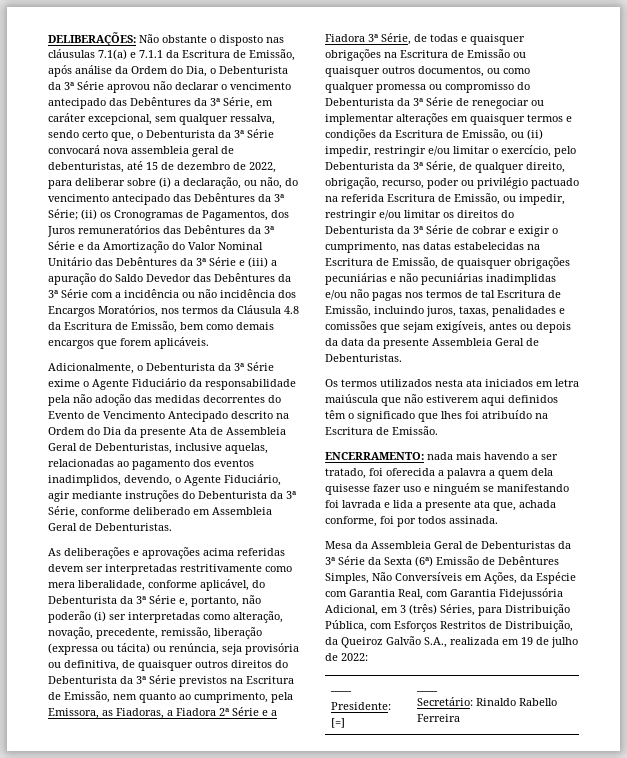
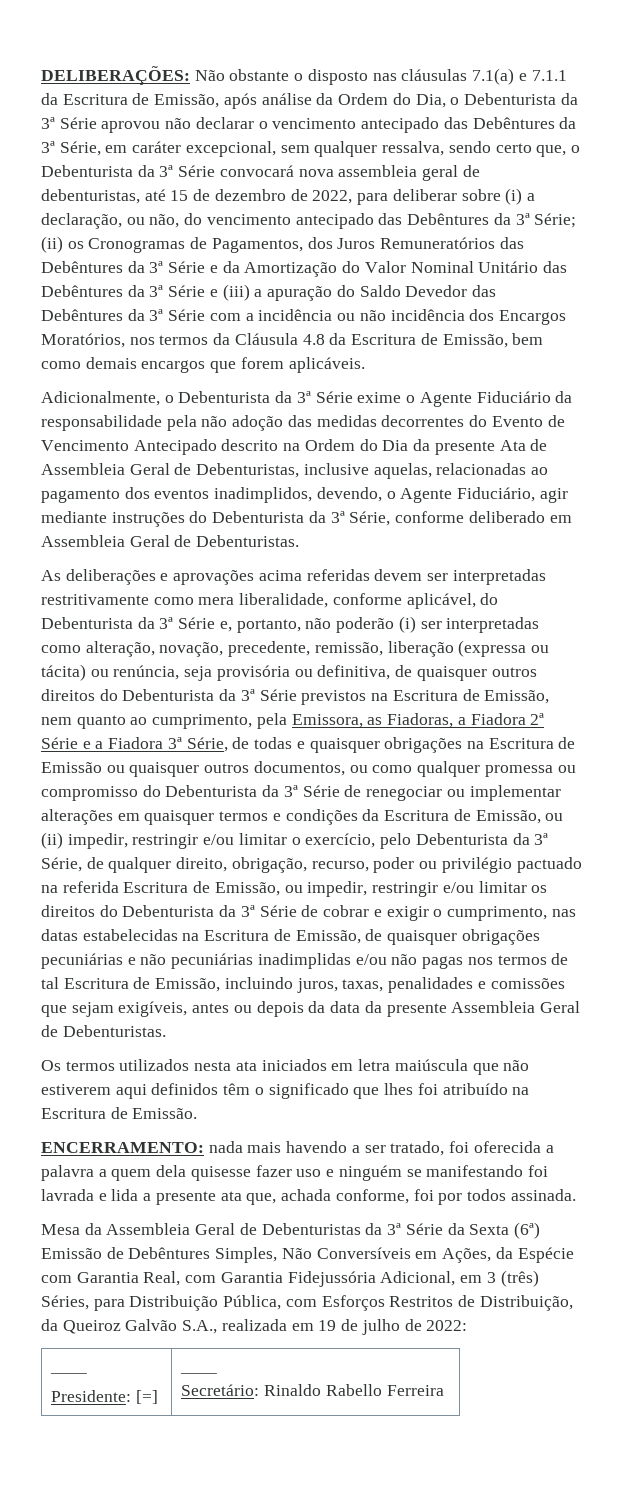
- (ii) os Cronogramas de Pagamentos, dos Juros remuneratórios das Debêntures da 3ª Série e da Amortização do Valor Nominal Unitário das Debêntures da 3ª Série e (iii) a apuração do Saldo Devedor das Debêntures da 3ª Série com a incidência ou não incidência dos Encargos Moratórios, nos termos da Cláusula 4.8 da Escritura de Emissão, bem como demais encargos que forem aplicáveis.
+ (ii) os Cronogramas de Pagamentos, dos Juros Remuneratórios das Debêntures da 3ª Série e da Amortização do Valor Nominal Unitário das Debêntures da 3ª Série e (iii) a apuração do Saldo Devedor das Debêntures da 3ª Série com a incidência ou não incidência dos Encargos Moratórios, nos termos da Cláusula 4.8 da Escritura de Emissão, bem como demais encargos que forem aplicáveis.

